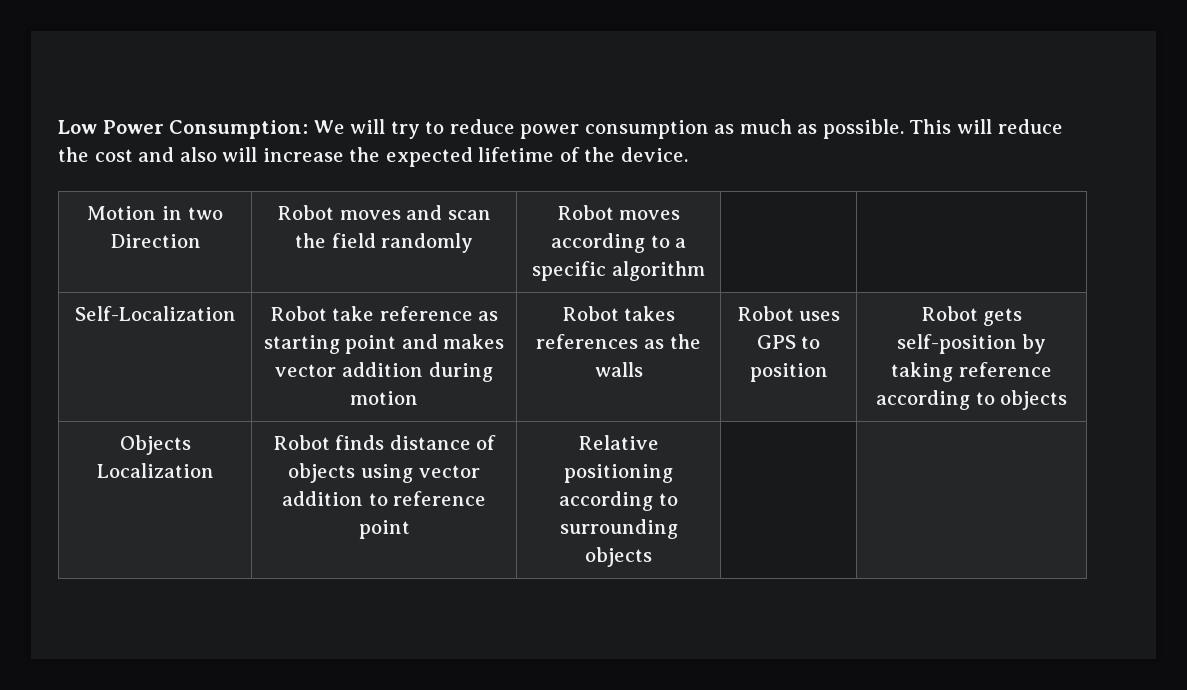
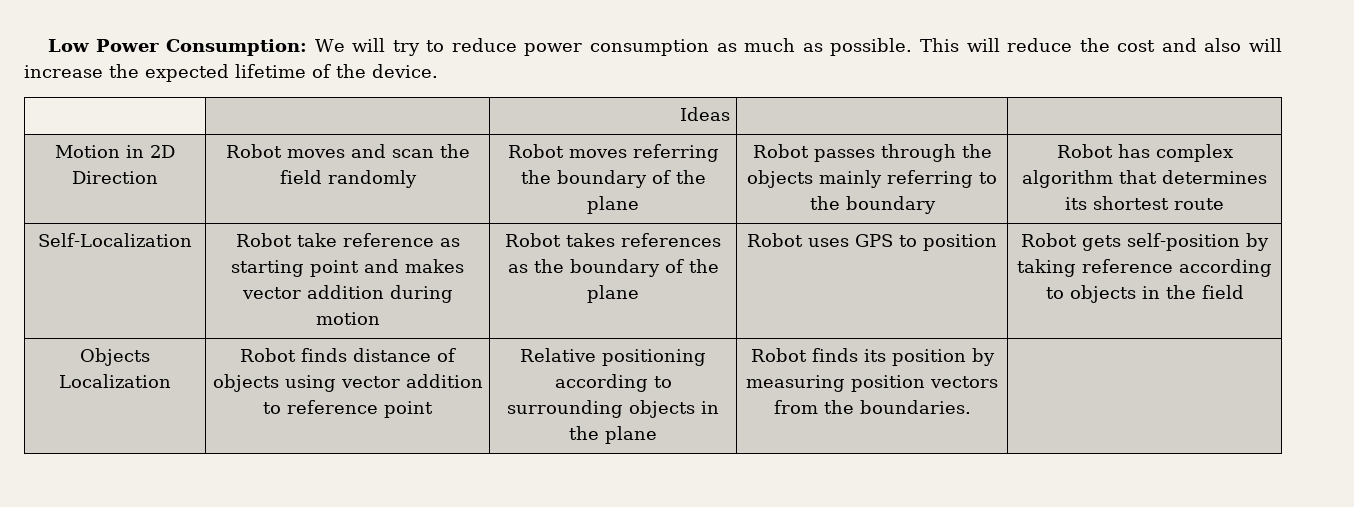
+ | | Ideas | |
- Motion in two Direction | Robot moves and scan the field randomly | Robot moves according to a specific algorithm | |
+ Motion in 2D Direction | Robot moves and scan the field randomly | Robot moves referring the boundary of the plane | Robot passes through the objects mainly referring to the boundary | Robot has complex algorithm that determines its shortest route
- Self-Localization | Robot take reference as starting point and makes vector addition during motion | Robot takes references as the walls | Robot uses GPS to position | Robot gets self-position by taking reference according to objects
+ Self-Localization | Robot take reference as starting point and makes vector addition during motion | Robot takes references as the boundary of the plane | Robot uses GPS to position | Robot gets self-position by taking reference according to objects in the field
- Objects Localization | Robot finds distance of objects using vector addition to reference point | Relative positioning according to surrounding objects | |
+ Objects Localization | Robot finds distance of objects using vector addition to reference point | Relative positioning according to surrounding objects in the plane | Robot finds its position by measuring position vectors from the boundaries. |

